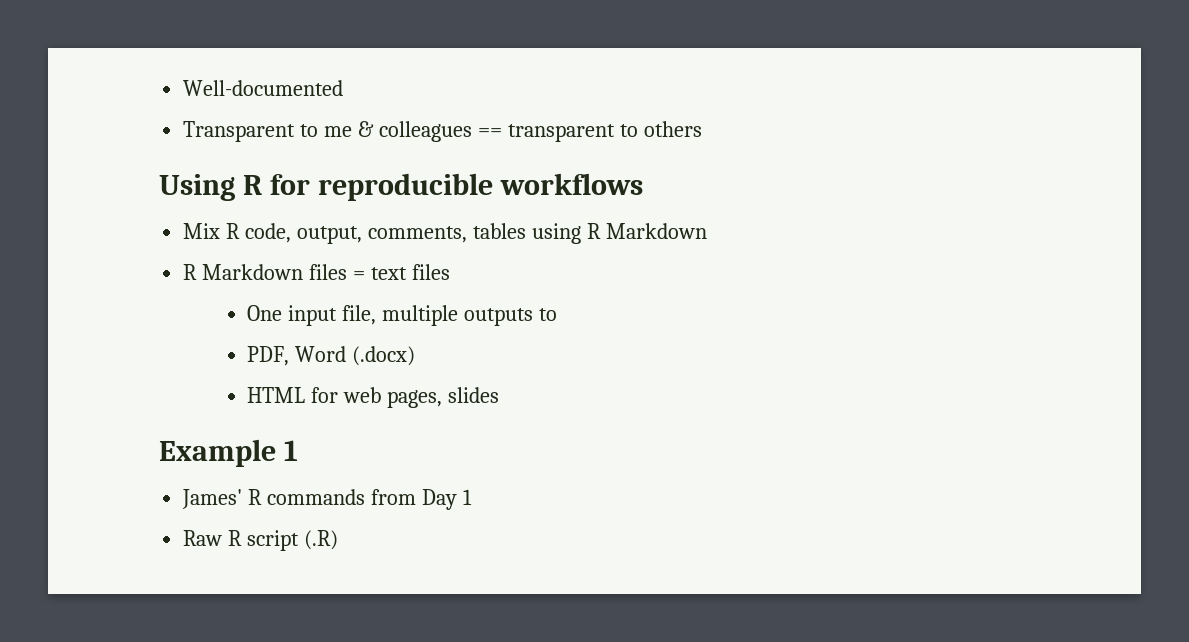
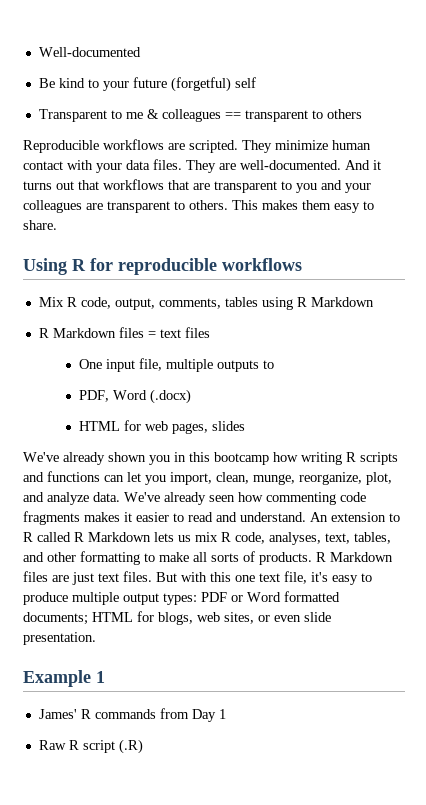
+ Be kind to your future (forgetful) self
+ Reproducible workflows are scripted. They minimize human contact with your data files. They are well-documented. And it turns out that workflows that are transparent to you and your colleagues are transparent to others. This makes them easy to share.
+ We've already shown you in this bootcamp how writing R scripts and functions can let you import, clean, munge, reorganize, plot, and analyze data. We've already seen how commenting code fragments makes it easier to read and understand. An extension to R called R Markdown lets us mix R code, analyses, text, tables, and other formatting to make all sorts of products. R Markdown files are just text files. But with this one text file, it's easy to produce multiple output types: PDF or Word formatted documents; HTML for blogs, web sites, or even slide presentation.

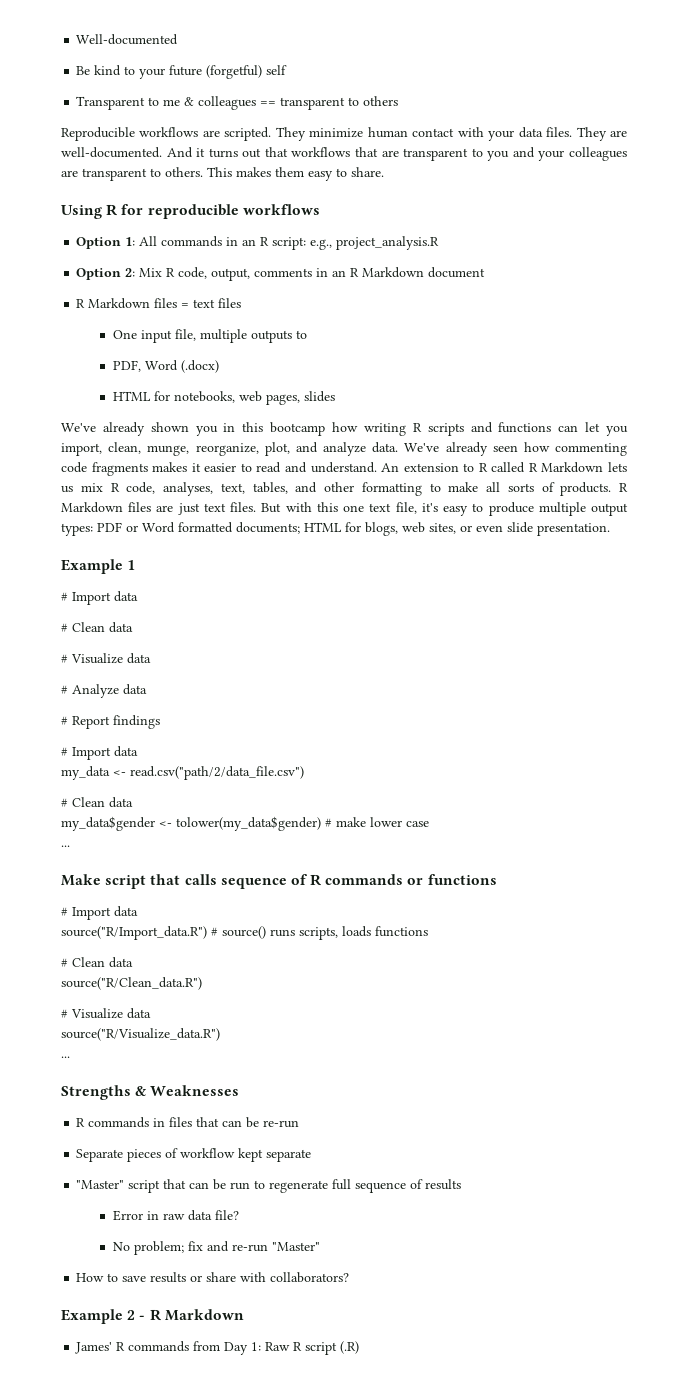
- Mix R code, output, comments, tables using R Markdown
+ Option 1: All commands in an R script: e.g., project_analysis.R
+ Option 2: Mix R code, output, comments in an R Markdown document
- HTML for web pages, slides
+ HTML for notebooks, web pages, slides
  Example 1
+ # Import data
+ # Clean data
+ # Visualize data
+ # Analyze data
+ # Report findings
+ # Import data
+ my_data <- read.csv("path/2/data_file.csv")
+ # Clean data
+ my_data$gender <- tolower(my_data$gender) # make lower case
+ ...
+ Make script that calls sequence of R commands or functions
+ # Import data
+ source("R/Import_data.R") # source() runs scripts, loads functions
+ # Clean data
+ source("R/Clean_data.R")
+ # Visualize data
+ source("R/Visualize_data.R")
+ ...
+ Strengths & Weaknesses
+ R commands in files that can be re-run
+ Separate pieces of workflow kept separate
+ "Master" script that can be run to regenerate full sequence of results
+ Error in raw data file?
+ No problem; fix and re-run "Master"
+ How to save results or share with collaborators?
+ Example 2 - R Markdown
- James' R commands from Day 1
- Raw R script (.R)
+ James' R commands from Day 1: Raw R script (.R)

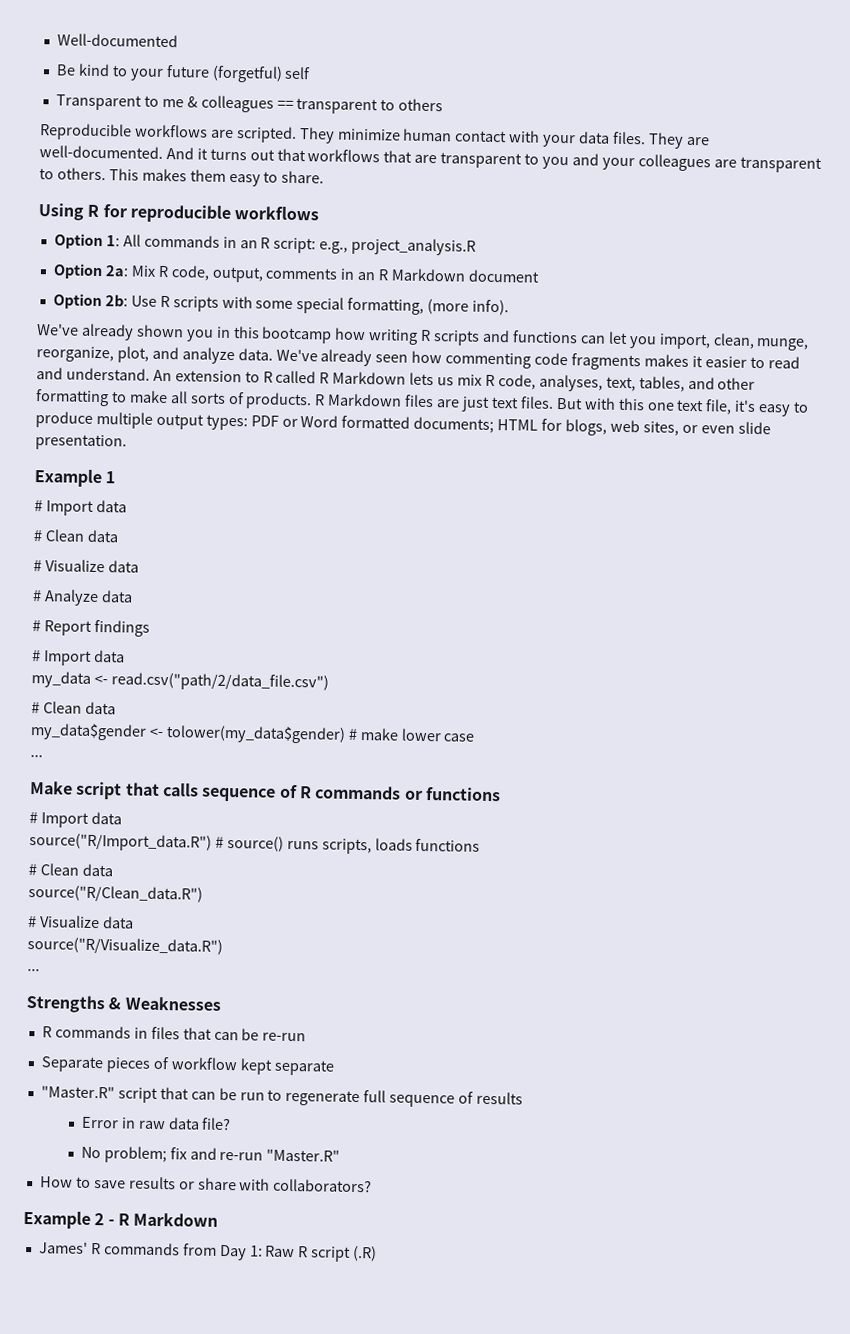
- Option 2: Mix R code, output, comments in an R Markdown document
+ Option 2a: Mix R code, output, comments in an R Markdown document
- R Markdown files = text files
- One input file, multiple outputs to
- PDF, Word (.docx)
- HTML for notebooks, web pages, slides
+ Option 2b: Use R scripts with some special formatting, (more info).
- "Master" script that can be run to regenerate full sequence of results
+ "Master.R" script that can be run to regenerate full sequence of results
- No problem; fix and re-run "Master"
+ No problem; fix and re-run "Master.R"

